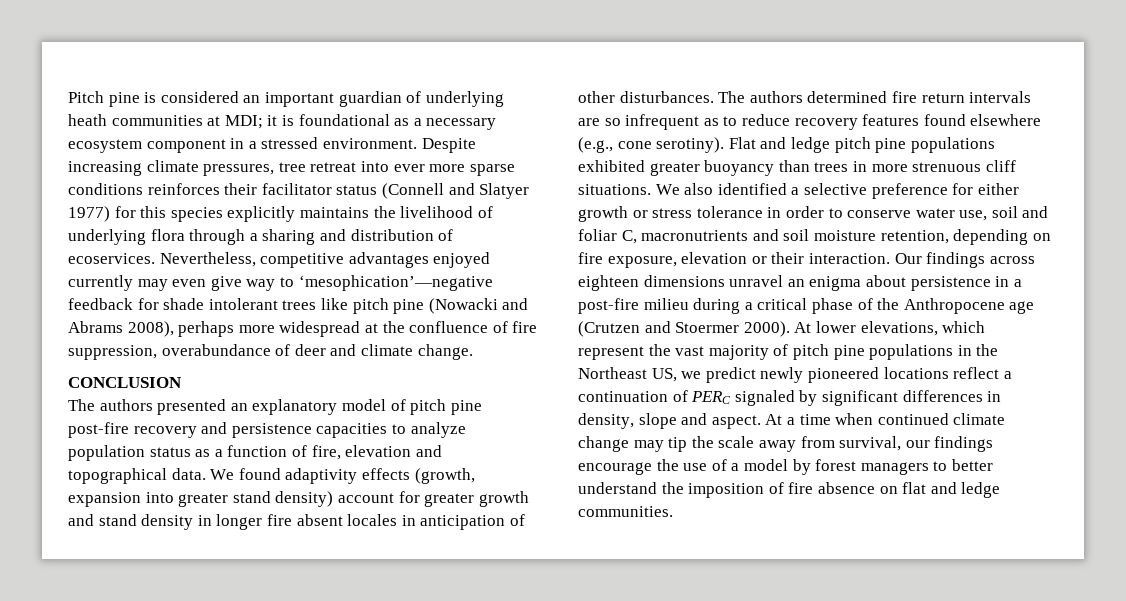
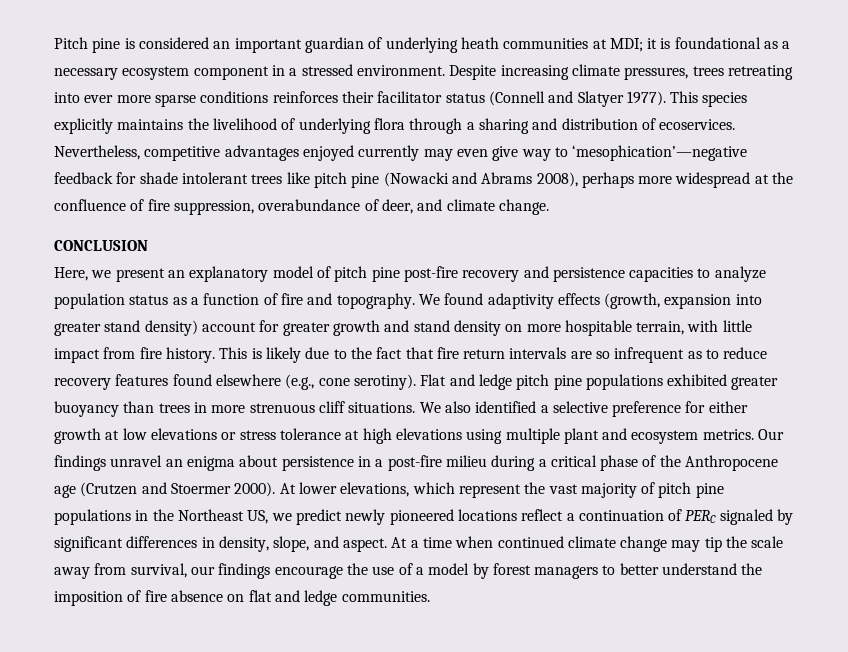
- Despite increasing climate pressures, tree retreat into ever more sparse conditions reinforces their facilitator status (Connell and Slatyer 1977) for this species explicitly maintains the livelihood of underlying flora through a sharing and distribution of ecoservices.
+ Despite increasing climate pressures, trees retreating into ever more sparse conditions reinforces their facilitator status (Connell and Slatyer 1977). This species explicitly maintains the livelihood of underlying flora through a sharing and distribution of ecoservices.
- Nevertheless, competitive advantages enjoyed currently may even give way to ‘mesophication’—negative feedback for shade intolerant trees like pitch pine (Nowacki and Abrams 2008), perhaps more widespread at the confluence of fire suppression, overabundance of deer and climate change.
+ Nevertheless, competitive advantages enjoyed currently may even give way to ‘mesophication’—negative feedback for shade intolerant trees like pitch pine (Nowacki and Abrams 2008), perhaps more widespread at the confluence of fire suppression, overabundance of deer, and climate change.
- The authors presented an explanatory model of pitch pine post-fire recovery and persistence capacities to analyze population status as a function of fire, elevation and topographical data.
+ Here, we present an explanatory model of pitch pine post-fire recovery and persistence capacities to analyze population status as a function of fire and topography.
- We found adaptivity effects (growth, expansion into greater stand density) account for greater growth and stand density in longer fire absent locales in anticipation of other disturbances. The authors determined fire return intervals are so infrequent as to reduce recovery features found elsewhere (e.g., cone serotiny).
+ We found adaptivity effects (growth, expansion into greater stand density) account for greater growth and stand density on more hospitable terrain, with little impact from fire history. This is likely due to the fact that fire return intervals are so infrequent as to reduce recovery features found elsewhere (e.g., cone serotiny).
- We also identified a selective preference for either growth or stress tolerance in order to conserve water use, soil and foliar C, macronutrients and soil moisture retention, depending on fire exposure, elevation or their interaction. Our findings across eighteen dimensions unravel an enigma about persistence in a post-fire milieu during a critical phase of the Anthropocene age (Crutzen and Stoermer 2000).
+ We also identified a selective preference for either growth at low elevations or stress tolerance at high elevations using multiple plant and ecosystem metrics. Our findings unravel an enigma about persistence in a post-fire milieu during a critical phase of the Anthropocene age (Crutzen and Stoermer 2000).
- At lower elevations, which represent the vast majority of pitch pine populations in the Northeast US, we predict newly pioneered locations reflect a continuation of PERC signaled by significant differences in density, slope and aspect.
+ At lower elevations, which represent the vast majority of pitch pine populations in the Northeast US, we predict newly pioneered locations reflect a continuation of PERC signaled by significant differences in density, slope, and aspect.

